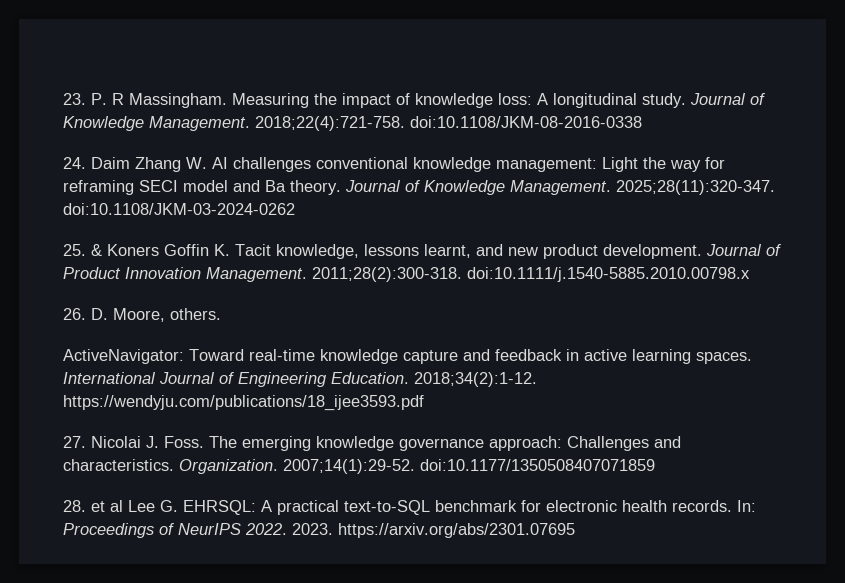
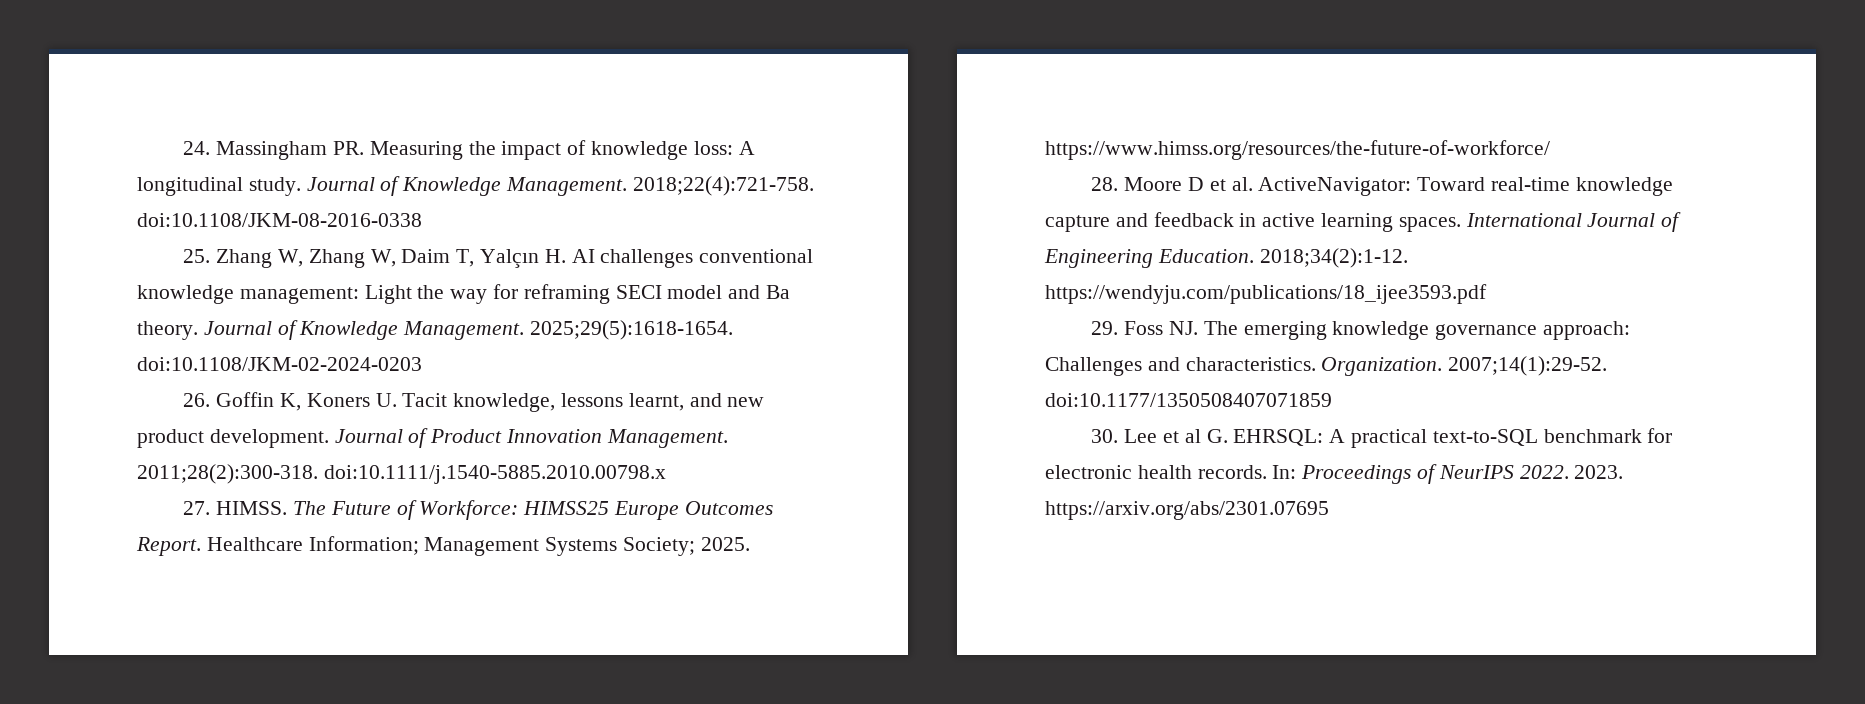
- 23. P. R Massingham. Measuring the impact of knowledge loss: A longitudinal study.
+ 24. Massingham PR. Measuring the impact of knowledge loss: A longitudinal study.
- 24. Daim Zhang W. AI challenges conventional knowledge management: Light the way for reframing SECI model and Ba theory.
+ 25. Zhang W, Zhang W, Daim T, Yalçın H. AI challenges conventional knowledge management: Light the way for reframing SECI model and Ba theory.
- 2025;28(11):320-347. doi:10.1108/JKM-03-2024-0262
- 25. & Koners Goffin K. Tacit knowledge, lessons learnt, and new product development.
+ 2025;29(5):1618-1654. doi:10.1108/JKM-02-2024-0203
+ 26. Goffin K, Koners U. Tacit knowledge, lessons learnt, and new product development.
- 26. D. Moore, others.
- ActiveNavigator: Toward real-time knowledge capture and feedback in active learning spaces.
+ 27. HIMSS. The Future of Workforce: HIMSS25 Europe Outcomes Report. Healthcare Information; Management Systems Society; 2025. https://www.himss.org/resources/the-future-of-workforce/
+ 28. Moore D et al. ActiveNavigator: Toward real-time knowledge capture and feedback in active learning spaces.
- 27. Nicolai J. Foss. The emerging knowledge governance approach: Challenges and characteristics.
+ 29. Foss NJ. The emerging knowledge governance approach: Challenges and characteristics.
- 28. et al Lee G. EHRSQL: A practical text-to-SQL benchmark for electronic health records.
+ 30. Lee et al G. EHRSQL: A practical text-to-SQL benchmark for electronic health records.

